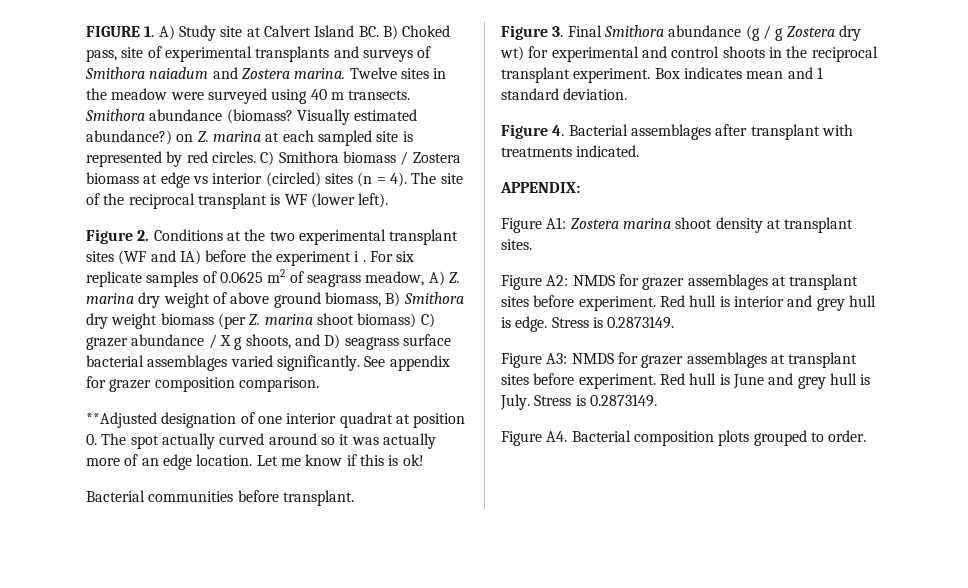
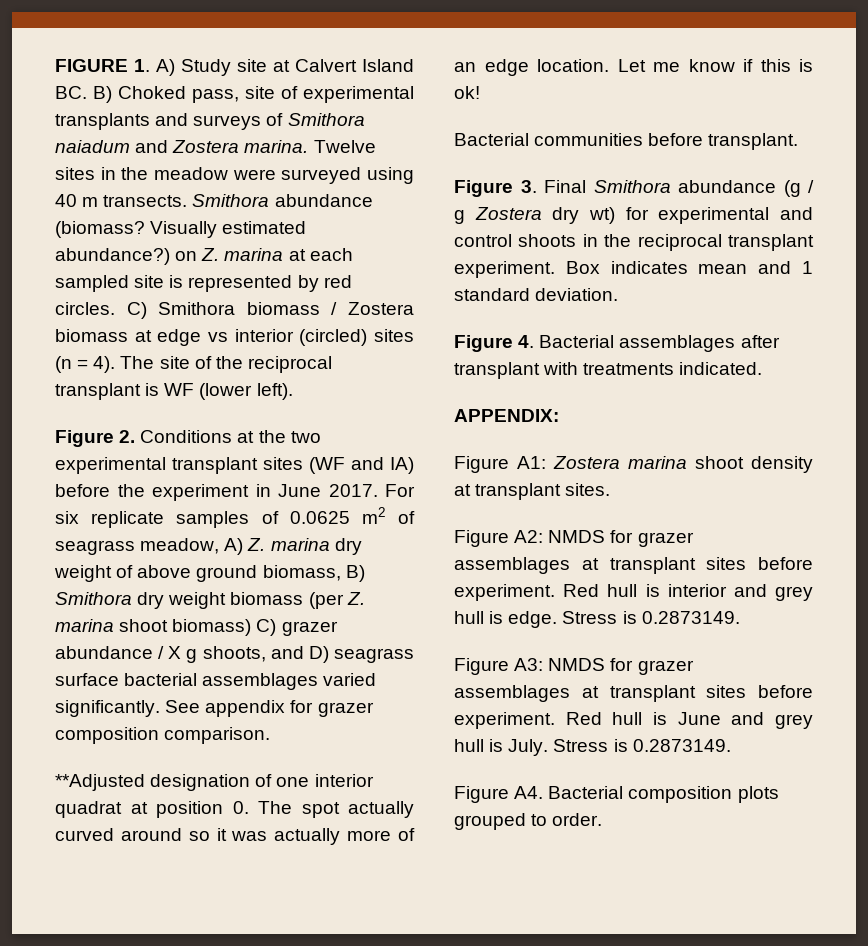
- Figure 2. Conditions at the two experimental transplant sites (WF and IA) before the experiment i .
+ Figure 2. Conditions at the two experimental transplant sites (WF and IA) before the experiment in June 2017.

